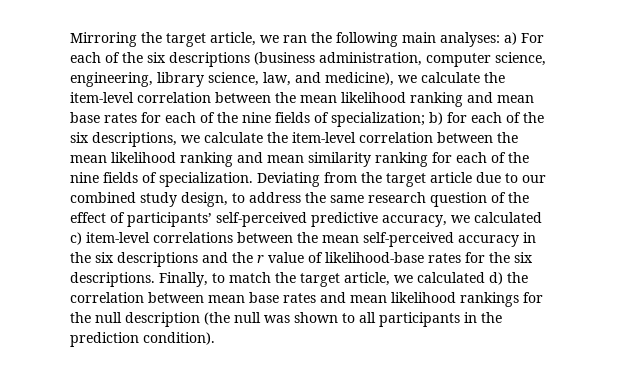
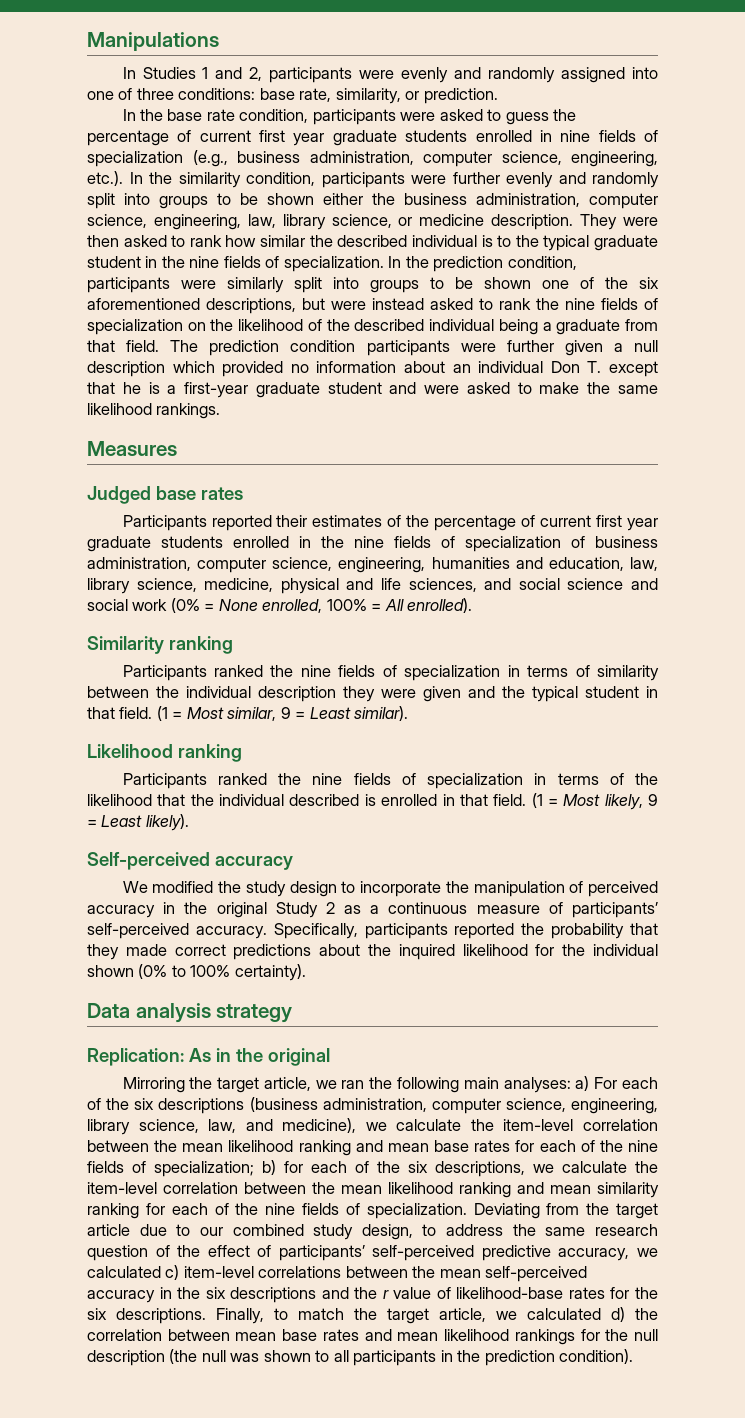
+ Manipulations
+ In Studies 1 and 2, participants were evenly and randomly assigned into one of three conditions: base rate, similarity, or prediction.
+ In the base rate condition, participants were asked to guess the percentage of current first year graduate students enrolled in nine fields of specialization (e.g., business administration, computer science, engineering, etc.). In the similarity condition, participants were further evenly and randomly split into groups to be shown either the business administration, computer science, engineering, law, library science, or medicine description. They were then asked to rank how similar the described individual is to the typical graduate student in the nine fields of specialization. In the prediction condition, participants were similarly split into groups to be shown one of the six aforementioned descriptions, but were instead asked to rank the nine fields of specialization on the likelihood of the described individual being a graduate from that field. The prediction condition participants were further given a null description which provided no information about an individual Don T. except that he is a first-year graduate student and were asked to make the same likelihood rankings.
+ Measures
+ Judged base rates
+ Participants reported their estimates of the percentage of current first year graduate students enrolled in the nine fields of specialization of business administration, computer science, engineering, humanities and education, law, library science, medicine, physical and life sciences, and social science and social work (0% = None enrolled, 100% = All enrolled).
+ Similarity ranking
+ Participants ranked the nine fields of specialization in terms of similarity between the individual description they were given and the typical student in that field. (1 = Most similar, 9 = Least similar).
+ Likelihood ranking
+ Participants ranked the nine fields of specialization in terms of the likelihood that the individual described is enrolled in that field. (1 = Most likely, 9 = Least likely).
+ Self-perceived accuracy
+ We modified the study design to incorporate the manipulation of perceived accuracy in the original Study 2 as a continuous measure of participants’ self-perceived accuracy. Specifically, participants reported the probability that they made correct predictions about the inquired likelihood for the individual shown (0% to 100% certainty).
+ Data analysis strategy
+ Replication: As in the original

